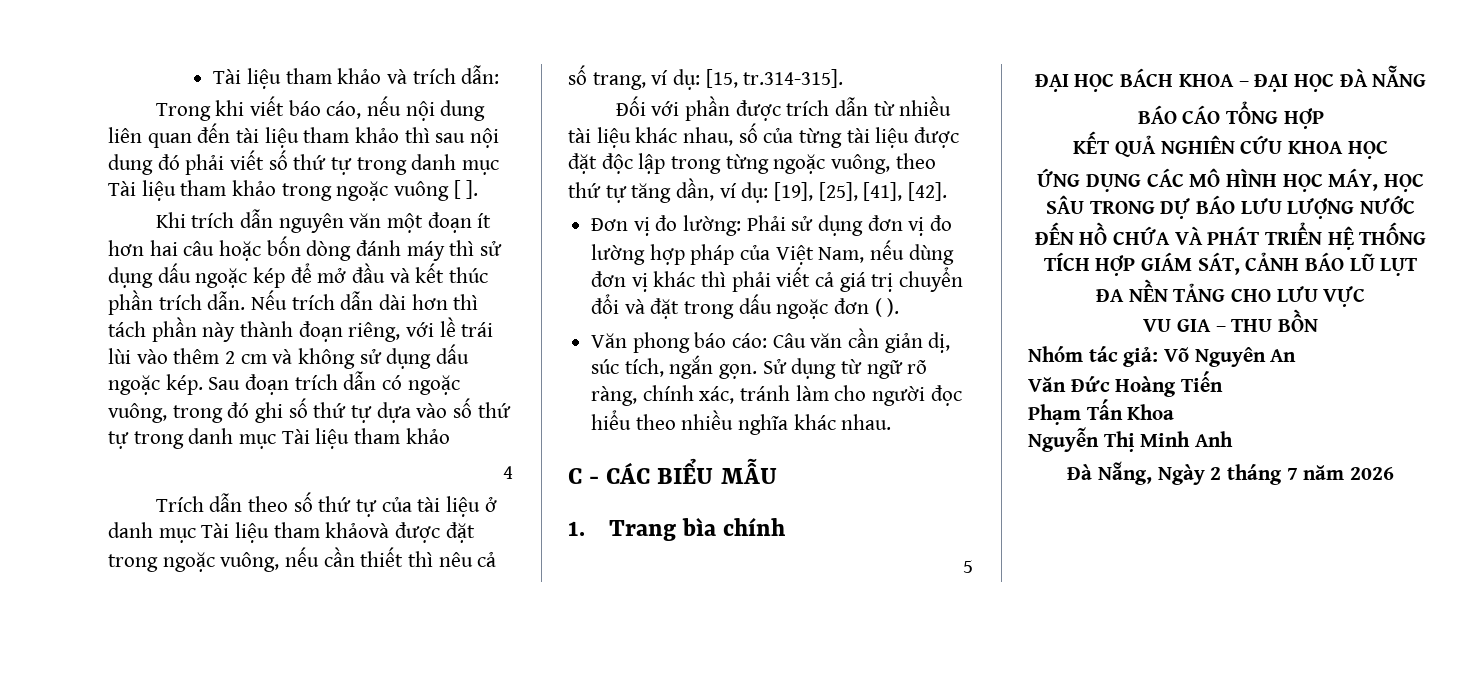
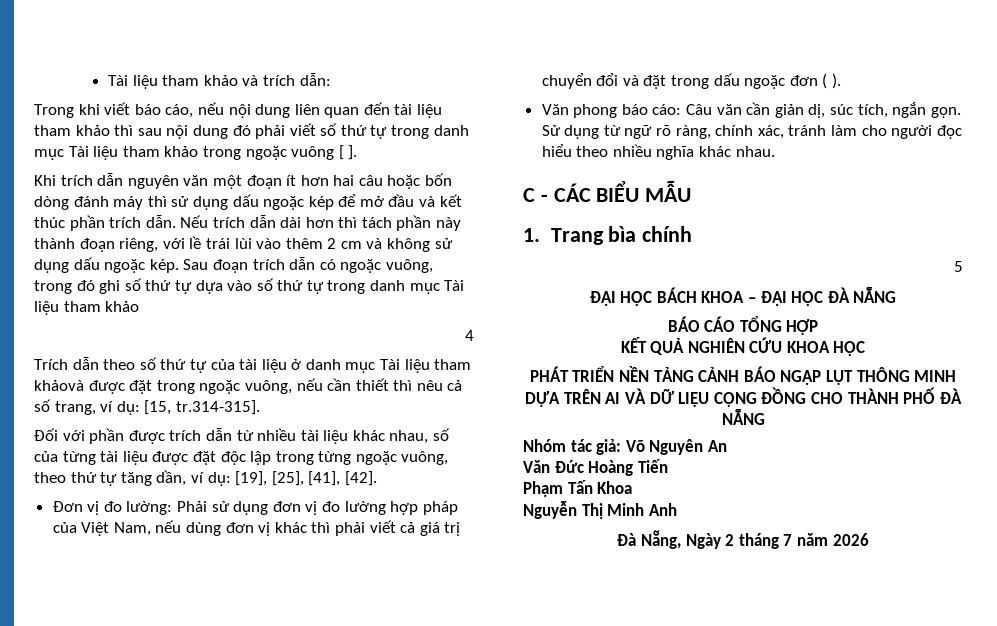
- ỨNG DỤNG CÁC MÔ HÌNH HỌC MÁY, HỌC SÂU TRONG DỰ BÁO LƯU LƯỢNG NƯỚC ĐẾN HỒ CHỨA VÀ PHÁT TRIỂN HỆ THỐNG TÍCH HỢP GIÁM SÁT, CẢNH BÁO LŨ LỤT ĐA NỀN TẢNG CHO LƯU VỰC
- VU GIA – THU BỒN
+ PHÁT TRIỂN NỀN TẢNG CẢNH BÁO NGẬP LỤT THÔNG MINH DỰA TRÊN AI VÀ DỮ LIỆU CỘNG ĐỒNG CHO THÀNH PHỐ ĐÀ NẴNG

